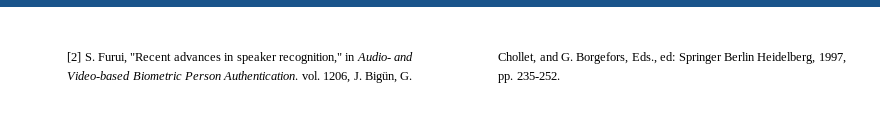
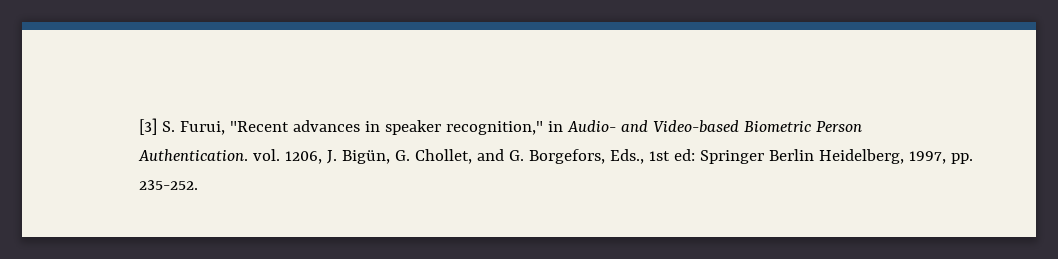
- [2] S. Furui, "Recent advances in speaker recognition," in Audio- and Video-based Biometric Person Authentication. vol. 1206, J. Bigün, G. Chollet, and G. Borgefors, Eds., ed: Springer Berlin Heidelberg, 1997, pp. 235-252.
+ [3] S. Furui, "Recent advances in speaker recognition," in Audio- and Video-based Biometric Person Authentication. vol. 1206, J. Bigün, G. Chollet, and G. Borgefors, Eds., 1st ed: Springer Berlin Heidelberg, 1997, pp. 235-252.

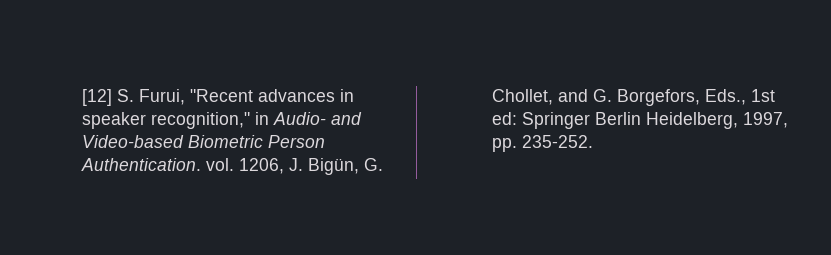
- [3] S. Furui, "Recent advances in speaker recognition," in Audio- and Video-based Biometric Person Authentication. vol. 1206, J. Bigün, G. Chollet, and G. Borgefors, Eds., 1st ed: Springer Berlin Heidelberg, 1997, pp. 235-252.
+ [12] S. Furui, "Recent advances in speaker recognition," in Audio- and Video-based Biometric Person Authentication. vol. 1206, J. Bigün, G. Chollet, and G. Borgefors, Eds., 1st ed: Springer Berlin Heidelberg, 1997, pp. 235-252.

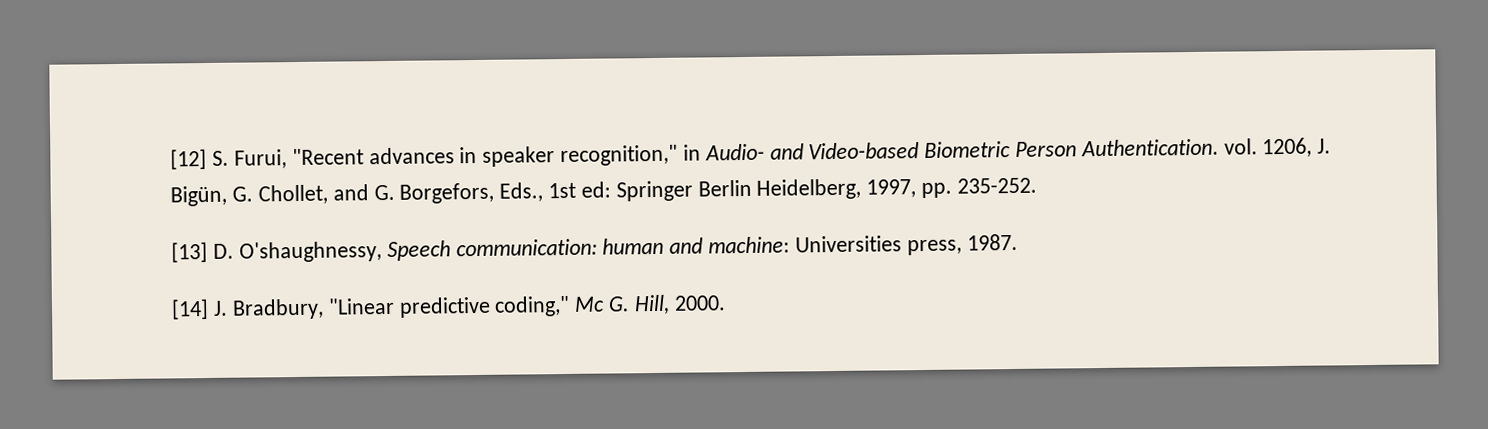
+ [13] D. O'shaughnessy, Speech communication: human and machine: Universities press, 1987.
+ [14] J. Bradbury, "Linear predictive coding," Mc G. Hill, 2000.

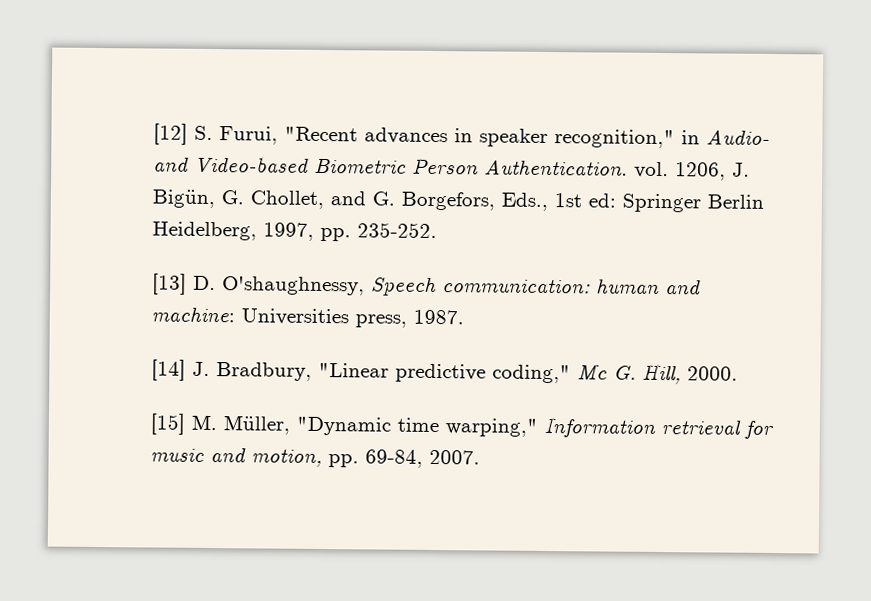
+ [15] M. Müller, "Dynamic time warping," Information retrieval for music and motion, pp. 69-84, 2007.

